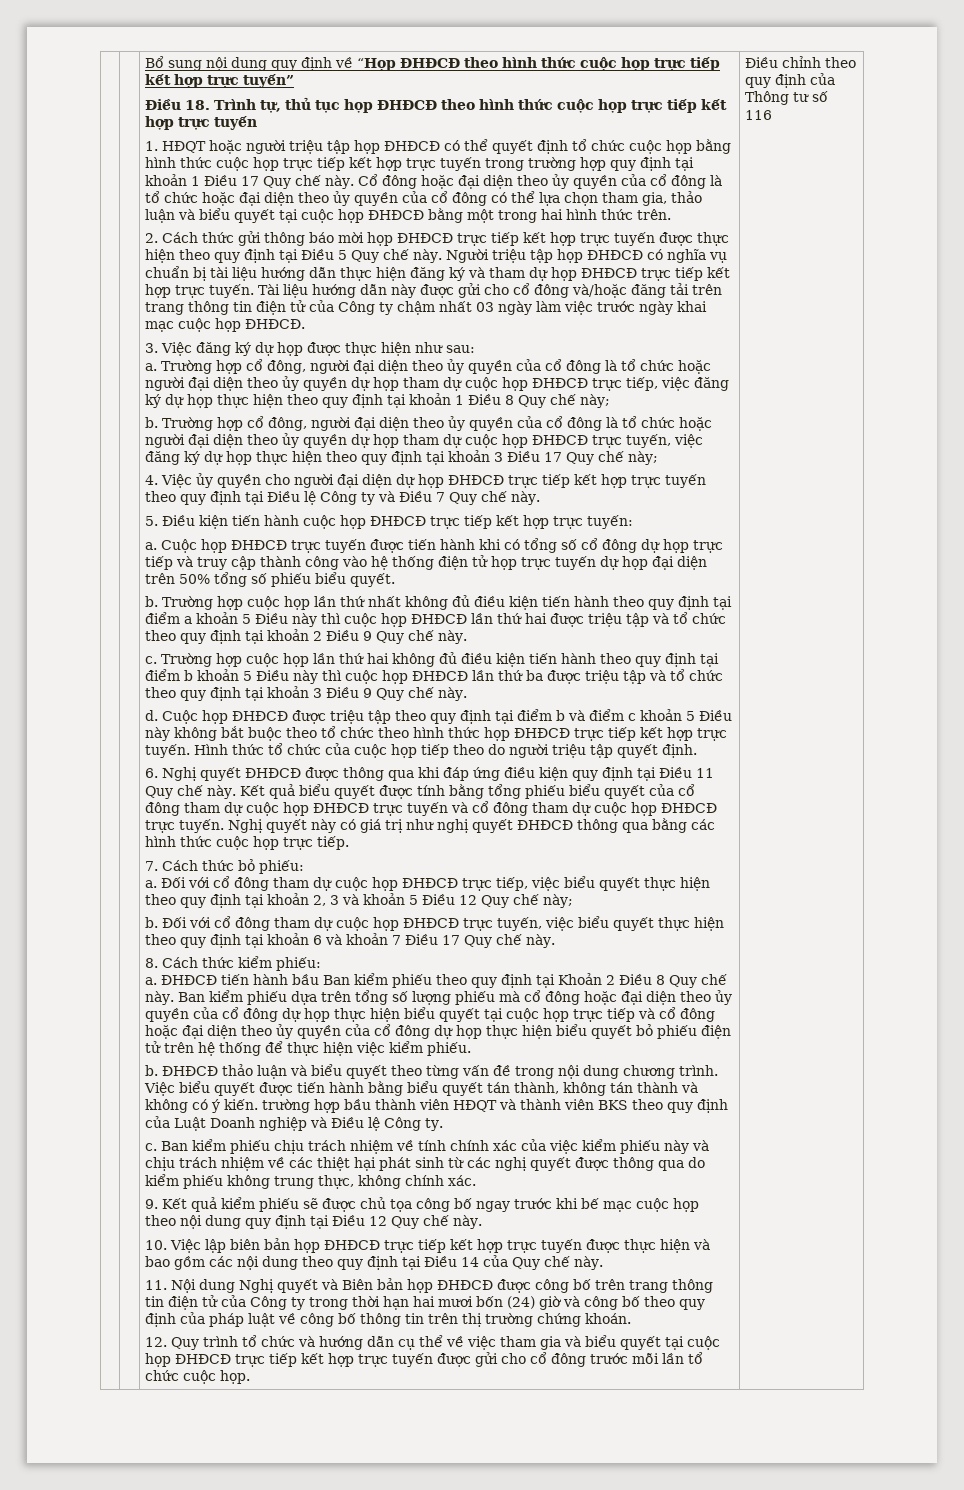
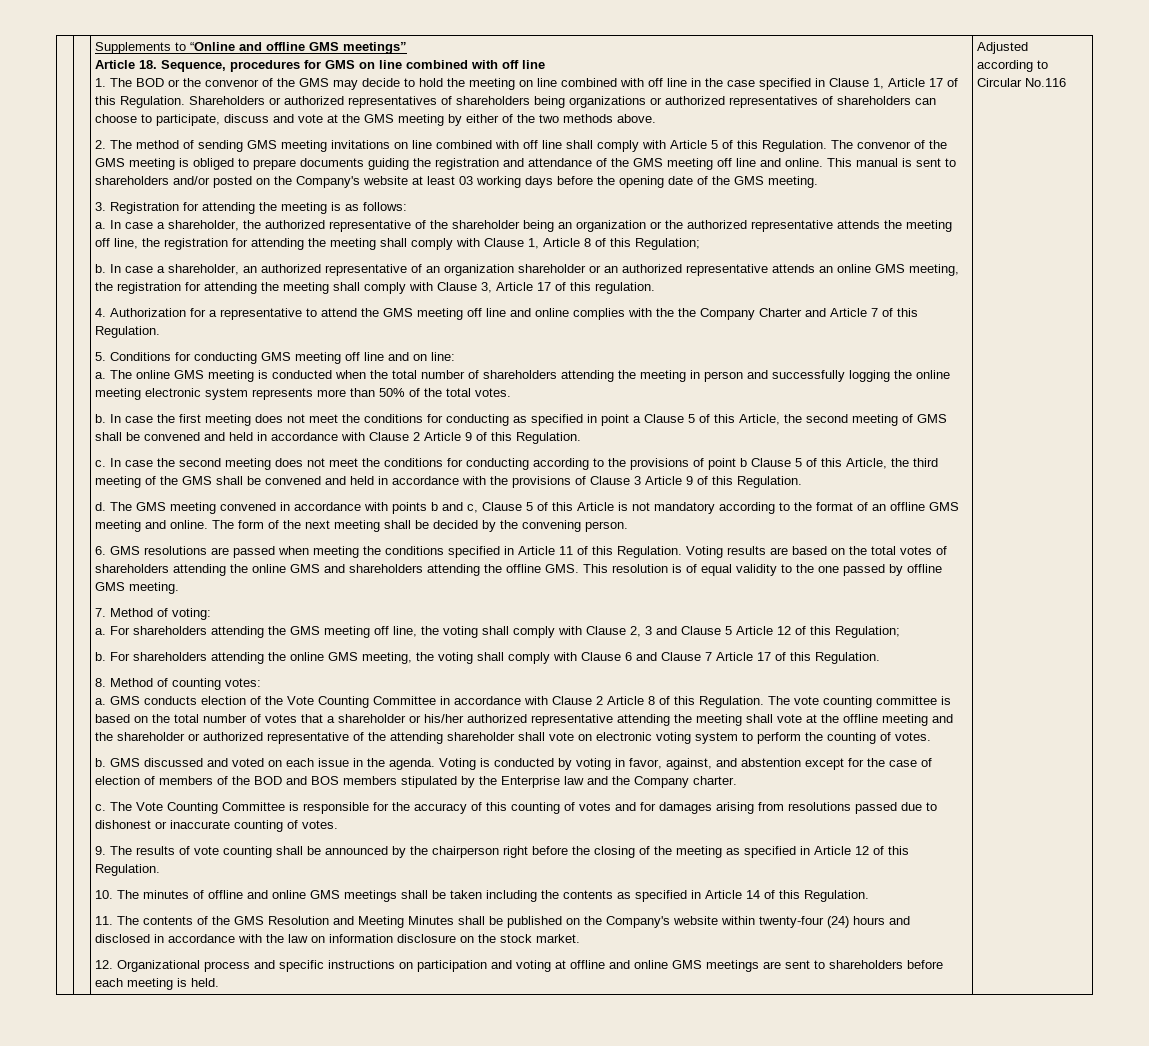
- Bổ sung nội dung quy định về “Họp ĐHĐCĐ theo hình thức cuộc họp trực tiếp kết hợp trực tuyến”
- Điều 18. Trình tự, thủ tục họp ĐHĐCĐ theo hình thức cuộc họp trực tiếp kết hợp trực tuyến
- 1. HĐQT hoặc người triệu tập họp ĐHĐCĐ có thể quyết định tổ chức cuộc họp bằng hình thức cuộc họp trực tiếp kết hợp trực tuyến trong trường hợp quy định tại khoản 1 Điều 17 Quy chế này. Cổ đông hoặc đại diện theo ủy quyền của cổ đông là tổ chức hoặc đại diện theo ủy quyền của cổ đông có thể lựa chọn tham gia, thảo luận và biểu quyết tại cuộc họp ĐHĐCĐ bằng một trong hai hình thức trên.
- 2. Cách thức gửi thông báo mời họp ĐHĐCĐ trực tiếp kết hợp trực tuyến được thực hiện theo quy định tại Điều 5 Quy chế này. Người triệu tập họp ĐHĐCĐ có nghĩa vụ chuẩn bị tài liệu hướng dẫn thực hiện đăng ký và tham dự họp ĐHĐCĐ trực tiếp kết hợp trực tuyến. Tài liệu hướng dẫn này được gửi cho cổ đông và/hoặc đăng tải trên trang thông tin điện tử của Công ty chậm nhất 03 ngày làm việc trước ngày khai mạc cuộc họp ĐHĐCĐ.
- 3. Việc đăng ký dự họp được thực hiện như sau:
- a. Trường hợp cổ đông, người đại diện theo ủy quyền của cổ đông là tổ chức hoặc người đại diện theo ủy quyền dự họp tham dự cuộc họp ĐHĐCĐ trực tiếp, việc đăng ký dự họp thực hiện theo quy định tại khoản 1 Điều 8 Quy chế này;
- b. Trường hợp cổ đông, người đại diện theo ủy quyền của cổ đông là tổ chức hoặc người đại diện theo ủy quyền dự họp tham dự cuộc họp ĐHĐCĐ trực tuyến, việc đăng ký dự họp thực hiện theo quy định tại khoản 3 Điều 17 Quy chế này;
- 4. Việc ủy quyền cho người đại diện dự họp ĐHĐCĐ trực tiếp kết hợp trực tuyến theo quy định tại Điều lệ Công ty và Điều 7 Quy chế này.
- 5. Điều kiện tiến hành cuộc họp ĐHĐCĐ trực tiếp kết hợp trực tuyến:
- a. Cuộc họp ĐHĐCĐ trực tuyến được tiến hành khi có tổng số cổ đông dự họp trực tiếp và truy cập thành công vào hệ thống điện tử họp trực tuyến dự họp đại diện trên 50% tổng số phiếu biểu quyết.
- b. Trường hợp cuộc họp lần thứ nhất không đủ điều kiện tiến hành theo quy định tại điểm a khoản 5 Điều này thì cuộc họp ĐHĐCĐ lần thứ hai được triệu tập và tổ chức theo quy định tại khoản 2 Điều 9 Quy chế này.
- c. Trường hợp cuộc họp lần thứ hai không đủ điều kiện tiến hành theo quy định tại điểm b khoản 5 Điều này thì cuộc họp ĐHĐCĐ lần thứ ba được triệu tập và tổ chức theo quy định tại khoản 3 Điều 9 Quy chế này.
- d. Cuộc họp ĐHĐCĐ được triệu tập theo quy định tại điểm b và điểm c khoản 5 Điều này không bắt buộc theo tổ chức theo hình thức họp ĐHĐCĐ trực tiếp kết hợp trực tuyến. Hình thức tổ chức của cuộc họp tiếp theo do người triệu tập quyết định.
- 6. Nghị quyết ĐHĐCĐ được thông qua khi đáp ứng điều kiện quy định tại Điều 11 Quy chế này. Kết quả biểu quyết được tính bằng tổng phiếu biểu quyết của cổ đông tham dự cuộc họp ĐHĐCĐ trực tuyến và cổ đông tham dự cuộc họp ĐHĐCĐ trực tuyến. Nghị quyết này có giá trị như nghị quyết ĐHĐCĐ thông qua bằng các hình thức cuộc họp trực tiếp.
- 7. Cách thức bỏ phiếu:
- a. Đối với cổ đông tham dự cuộc họp ĐHĐCĐ trực tiếp, việc biểu quyết thực hiện theo quy định tại khoản 2, 3 và khoản 5 Điều 12 Quy chế này;
- b. Đối với cổ đông tham dự cuộc họp ĐHĐCĐ trực tuyến, việc biểu quyết thực hiện theo quy định tại khoản 6 và khoản 7 Điều 17 Quy chế này.
- 8. Cách thức kiểm phiếu:
- a. ĐHĐCĐ tiến hành bầu Ban kiểm phiếu theo quy định tại Khoản 2 Điều 8 Quy chế này. Ban kiểm phiếu dựa trên tổng số lượng phiếu mà cổ đông hoặc đại diện theo ủy quyền của cổ đông dự họp thực hiện biểu quyết tại cuộc họp trực tiếp và cổ đông hoặc đại diện theo ủy quyền của cổ đông dự họp thực hiện biểu quyết bỏ phiếu điện tử trên hệ thống để thực hiện việc kiểm phiếu.
- b. ĐHĐCĐ thảo luận và biểu quyết theo từng vấn đề trong nội dung chương trình. Việc biểu quyết được tiến hành bằng biểu quyết tán thành, không tán thành và không có ý kiến. trường hợp bầu thành viên HĐQT và thành viên BKS theo quy định của Luật Doanh nghiệp và Điều lệ Công ty.
- c. Ban kiểm phiếu chịu trách nhiệm về tính chính xác của việc kiểm phiếu này và chịu trách nhiệm về các thiệt hại phát sinh từ các nghị quyết được thông qua do kiểm phiếu không trung thực, không chính xác.
- 9. Kết quả kiểm phiếu sẽ được chủ tọa công bố ngay trước khi bế mạc cuộc họp theo nội dung quy định tại Điều 12 Quy chế này.
- 10. Việc lập biên bản họp ĐHĐCĐ trực tiếp kết hợp trực tuyến được thực hiện và bao gồm các nội dung theo quy định tại Điều 14 của Quy chế này.
- 11. Nội dung Nghị quyết và Biên bản họp ĐHĐCĐ được công bố trên trang thông tin điện tử của Công ty trong thời hạn hai mươi bốn (24) giờ và công bố theo quy định của pháp luật về công bố thông tin trên thị trường chứng khoán.
- 12. Quy trình tổ chức và hướng dẫn cụ thể về việc tham gia và biểu quyết tại cuộc họp ĐHĐCĐ trực tiếp kết hợp trực tuyến được gửi cho cổ đông trước mỗi lần tổ chức cuộc họp. | Điều chỉnh theo quy định của Thông tư số 116
+ Supplements to “Online and offline GMS meetings”
+ Article 18. Sequence, procedures for GMS on line combined with off line
+ 1. The BOD or the convenor of the GMS may decide to hold the meeting on line combined with off line in the case specified in Clause 1, Article 17 of this Regulation. Shareholders or authorized representatives of shareholders being organizations or authorized representatives of shareholders can choose to participate, discuss and vote at the GMS meeting by either of the two methods above.
+ 2. The method of sending GMS meeting invitations on line combined with off line shall comply with Article 5 of this Regulation. The convenor of the GMS meeting is obliged to prepare documents guiding the registration and attendance of the GMS meeting off line and online. This manual is sent to shareholders and/or posted on the Company's website at least 03 working days before the opening date of the GMS meeting.
+ 3. Registration for attending the meeting is as follows:
+ a. In case a shareholder, the authorized representative of the shareholder being an organization or the authorized representative attends the meeting off line, the registration for attending the meeting shall comply with Clause 1, Article 8 of this Regulation;
+ b. In case a shareholder, an authorized representative of an organization shareholder or an authorized representative attends an online GMS meeting, the registration for attending the meeting shall comply with Clause 3, Article 17 of this regulation.
+ 4. Authorization for a representative to attend the GMS meeting off line and online complies with the the Company Charter and Article 7 of this Regulation.
+ 5. Conditions for conducting GMS meeting off line and on line:
+ a. The online GMS meeting is conducted when the total number of shareholders attending the meeting in person and successfully logging the online meeting electronic system represents more than 50% of the total votes.
+ b. In case the first meeting does not meet the conditions for conducting as specified in point a Clause 5 of this Article, the second meeting of GMS shall be convened and held in accordance with Clause 2 Article 9 of this Regulation.
+ c. In case the second meeting does not meet the conditions for conducting according to the provisions of point b Clause 5 of this Article, the third meeting of the GMS shall be convened and held in accordance with the provisions of Clause 3 Article 9 of this Regulation.
+ d. The GMS meeting convened in accordance with points b and c, Clause 5 of this Article is not mandatory according to the format of an offline GMS meeting and online. The form of the next meeting shall be decided by the convening person.
+ 6. GMS resolutions are passed when meeting the conditions specified in Article 11 of this Regulation. Voting results are based on the total votes of shareholders attending the online GMS and shareholders attending the offline GMS. This resolution is of equal validity to the one passed by offline GMS meeting.
+ 7. Method of voting:
+ a. For shareholders attending the GMS meeting off line, the voting shall comply with Clause 2, 3 and Clause 5 Article 12 of this Regulation;
+ b. For shareholders attending the online GMS meeting, the voting shall comply with Clause 6 and Clause 7 Article 17 of this Regulation.
+ 8. Method of counting votes:
+ a. GMS conducts election of the Vote Counting Committee in accordance with Clause 2 Article 8 of this Regulation. The vote counting committee is based on the total number of votes that a shareholder or his/her authorized representative attending the meeting shall vote at the offline meeting and the shareholder or authorized representative of the attending shareholder shall vote on electronic voting system to perform the counting of votes.
+ b. GMS discussed and voted on each issue in the agenda. Voting is conducted by voting in favor, against, and abstention except for the case of election of members of the BOD and BOS members stipulated by the Enterprise law and the Company charter.
+ c. The Vote Counting Committee is responsible for the accuracy of this counting of votes and for damages arising from resolutions passed due to dishonest or inaccurate counting of votes.
+ 9. The results of vote counting shall be announced by the chairperson right before the closing of the meeting as specified in Article 12 of this Regulation.
+ 10. The minutes of offline and online GMS meetings shall be taken including the contents as specified in Article 14 of this Regulation.
+ 11. The contents of the GMS Resolution and Meeting Minutes shall be published on the Company's website within twenty-four (24) hours and disclosed in accordance with the law on information disclosure on the stock market.
+ 12. Organizational process and specific instructions on participation and voting at offline and online GMS meetings are sent to shareholders before each meeting is held. | Adjusted according to Circular No.116

